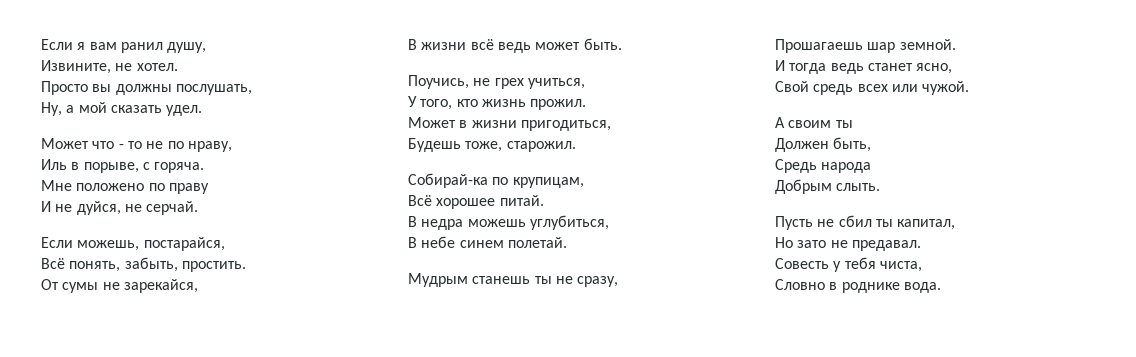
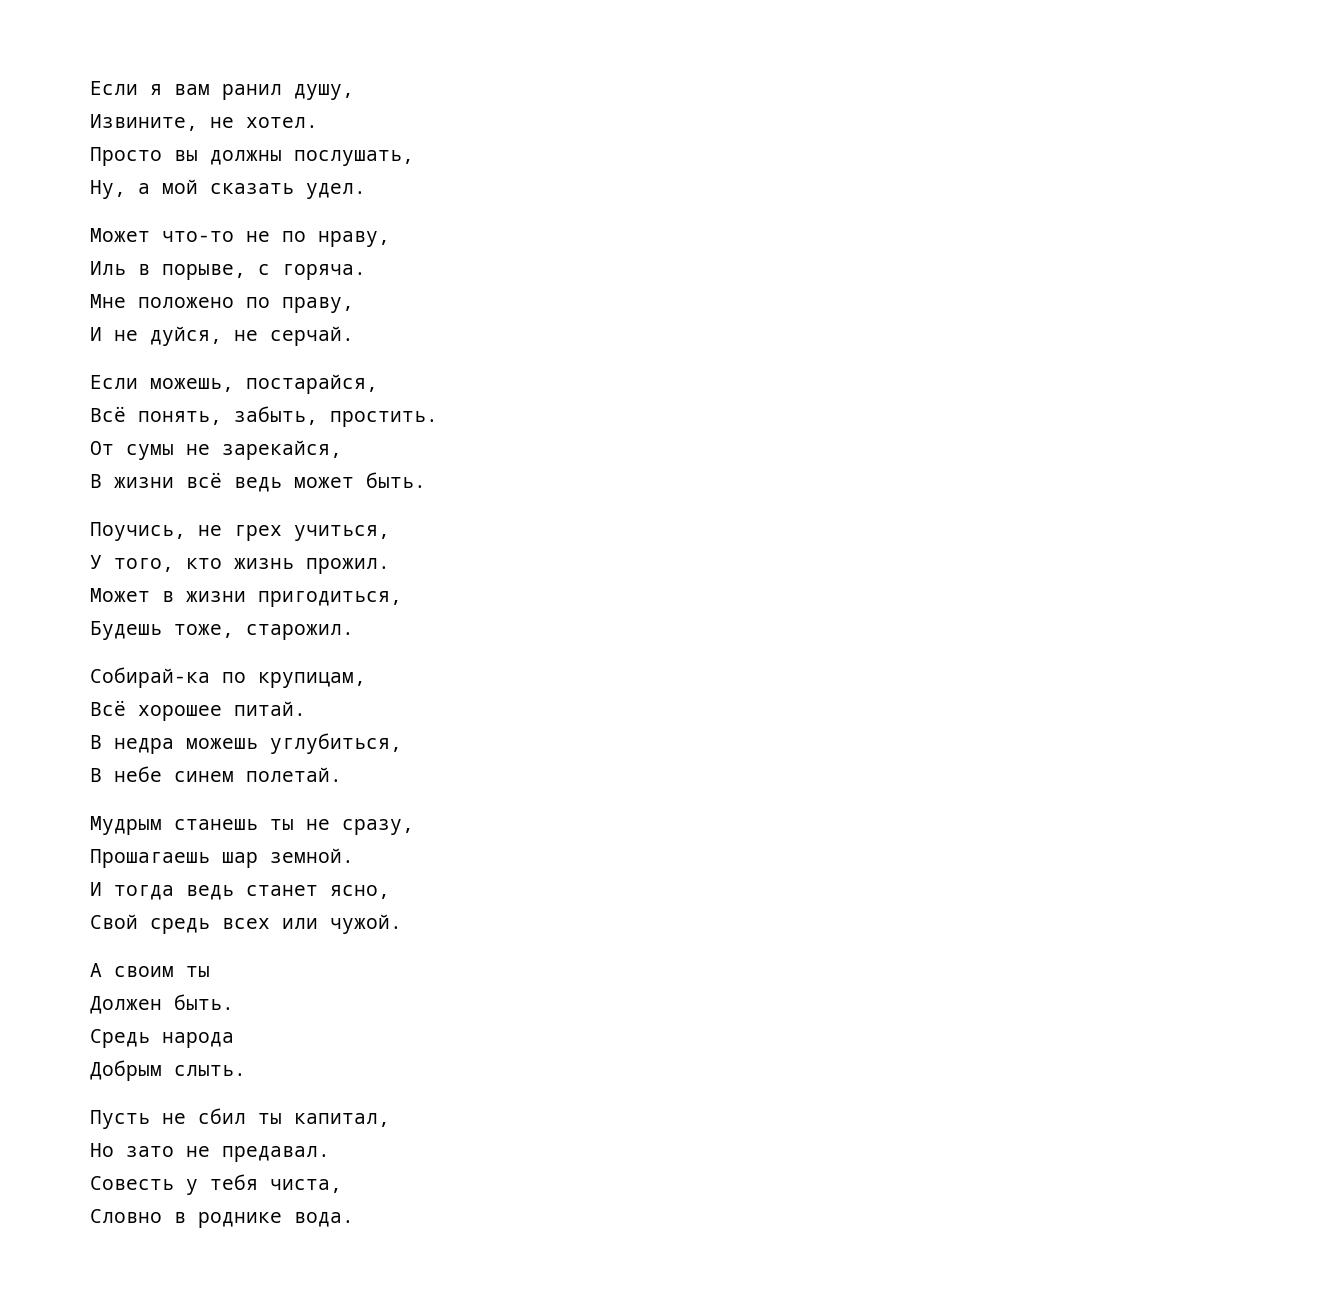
- Может что - то не по нраву,
+ Может что-то не по нраву,
- Мне положено по праву
+ Мне положено по праву,
- Должен быть,
+ Должен быть.

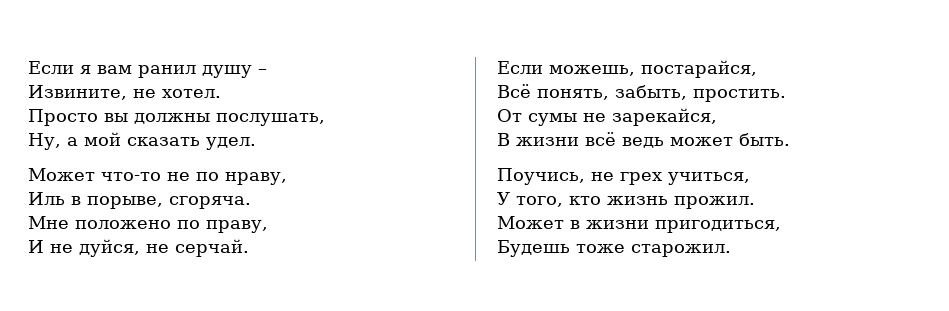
- Если я вам ранил душу,
+ Если я вам ранил душу –
- Иль в порыве, с горяча.
+ Иль в порыве, сгоряча.
- Будешь тоже, старожил.
+ Будешь тоже старожил.
- Собирай-ка по крупицам,
- Всё хорошее питай.
- В недра можешь углубиться,
- В небе синем полетай.
- Мудрым станешь ты не сразу,
- Прошагаешь шар земной.
- И тогда ведь станет ясно,
- Свой средь всех или чужой.
- А своим ты
- Должен быть.
- Средь народа
- Добрым слыть.
- Пусть не сбил ты капитал,
- Но зато не предавал.
- Совесть у тебя чиста,
- Словно в роднике вода.

